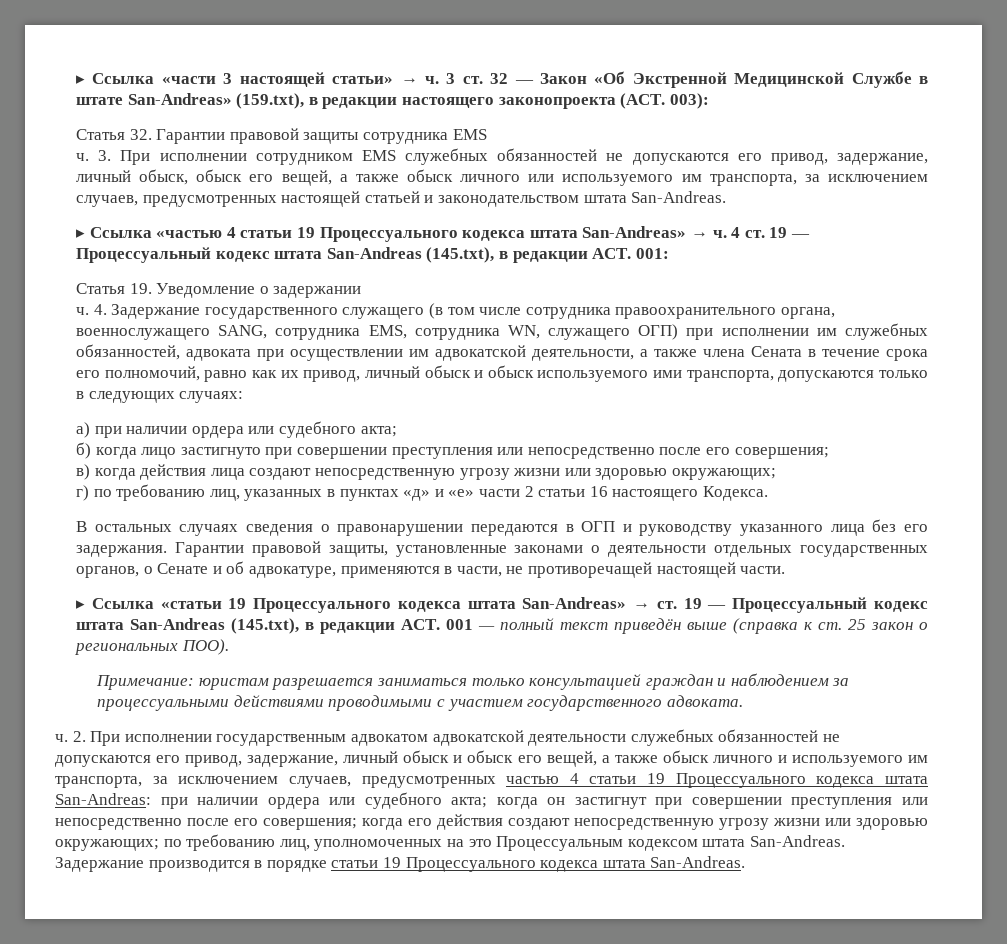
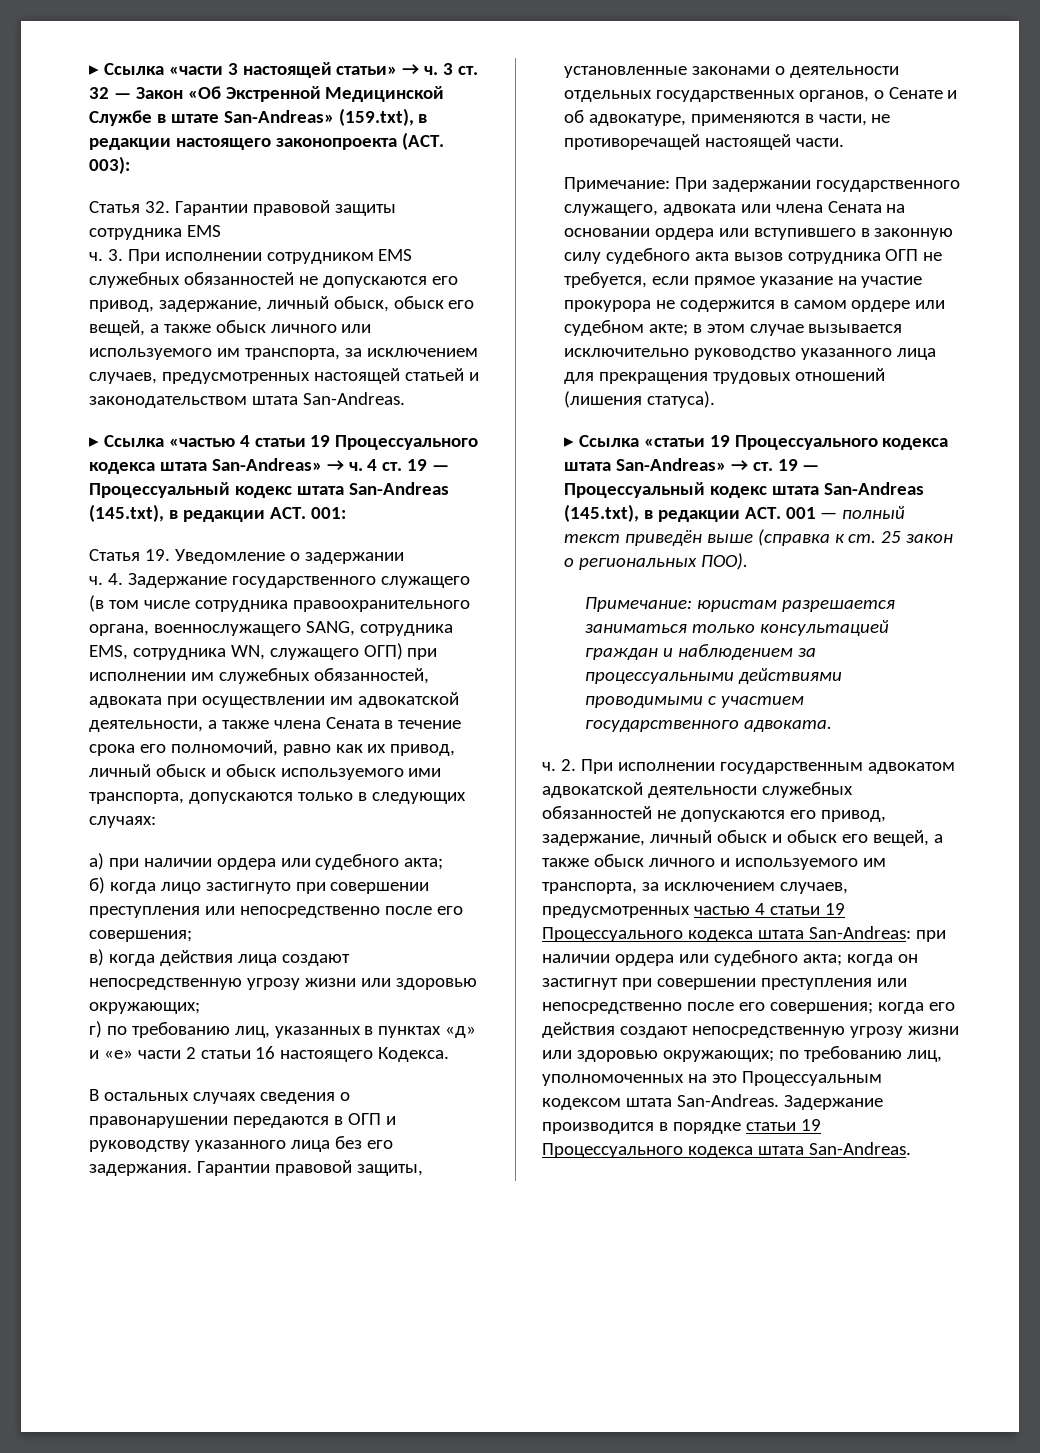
+ Примечание: При задержании государственного служащего, адвоката или члена Сената на основании ордера или вступившего в законную силу судебного акта вызов сотрудника ОГП не требуется, если прямое указание на участие прокурора не содержится в самом ордере или судебном акте; в этом случае вызывается исключительно руководство указанного лица для прекращения трудовых отношений (лишения статуса).

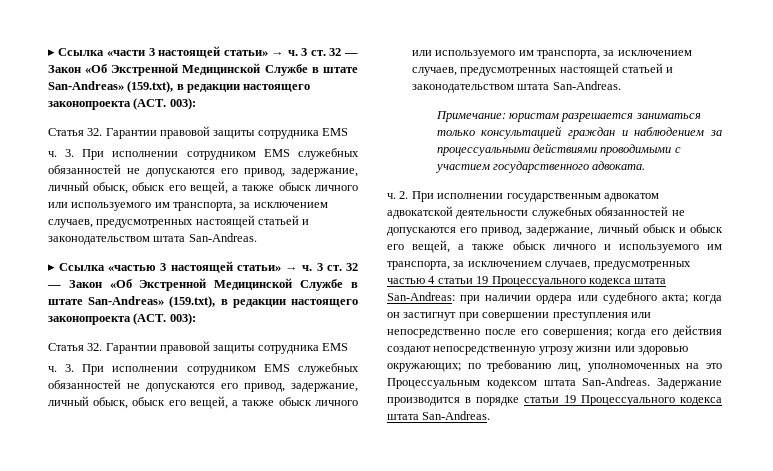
- ▸ Ссылка «частью 4 статьи 19 Процессуального кодекса штата San-Andreas» → ч. 4 ст. 19 — Процессуальный кодекс штата San-Andreas (145.txt), в редакции ACT. 001:
- Статья 19. Уведомление о задержании
- ч. 4. Задержание государственного служащего (в том числе сотрудника правоохранительного органа, военнослужащего SANG, сотрудника EMS, сотрудника WN, служащего ОГП) при исполнении им служебных обязанностей, адвоката при осуществлении им адвокатской деятельности, а также члена Сената в течение срока его полномочий, равно как их привод, личный обыск и обыск используемого ими транспорта, допускаются только в следующих случаях:
- а) при наличии ордера или судебного акта;
- б) когда лицо застигнуто при совершении преступления или непосредственно после его совершения;
- в) когда действия лица создают непосредственную угрозу жизни или здоровью окружающих;
- г) по требованию лиц, указанных в пунктах «д» и «е» части 2 статьи 16 настоящего Кодекса.
- В остальных случаях сведения о правонарушении передаются в ОГП и руководству указанного лица без его задержания. Гарантии правовой защиты, установленные законами о деятельности отдельных государственных органов, о Сенате и об адвокатуре, применяются в части, не противоречащей настоящей части.
- Примечание: При задержании государственного служащего, адвоката или члена Сената на основании ордера или вступившего в законную силу судебного акта вызов сотрудника ОГП не требуется, если прямое указание на участие прокурора не содержится в самом ордере или судебном акте; в этом случае вызывается исключительно руководство указанного лица для прекращения трудовых отношений (лишения статуса).
- ▸ Ссылка «статьи 19 Процессуального кодекса штата San-Andreas» → ст. 19 — Процессуальный кодекс штата San-Andreas (145.txt), в редакции ACT. 001 — полный текст приведён выше (справка к ст. 25 закон о региональных ПОО).
+ ▸ Ссылка «частью 3 настоящей статьи» → ч. 3 ст. 32 — Закон «Об Экстренной Медицинской Службе в штате San-Andreas» (159.txt), в редакции настоящего законопроекта (ACT. 003):
+ Статья 32. Гарантии правовой защиты сотрудника EMS
+ ч. 3. При исполнении сотрудником EMS служебных обязанностей не допускаются его привод, задержание, личный обыск, обыск его вещей, а также обыск личного или используемого им транспорта, за исключением случаев, предусмотренных настоящей статьей и законодательством штата San-Andreas.

